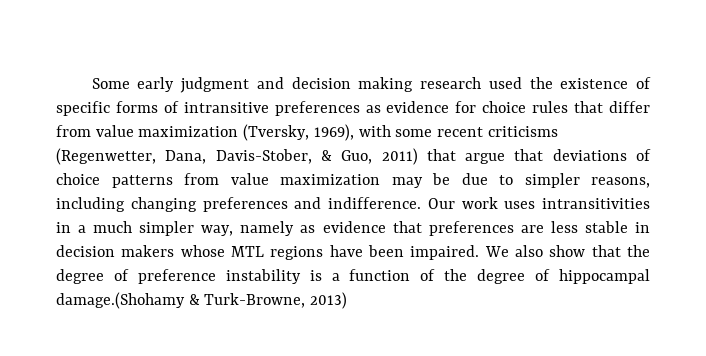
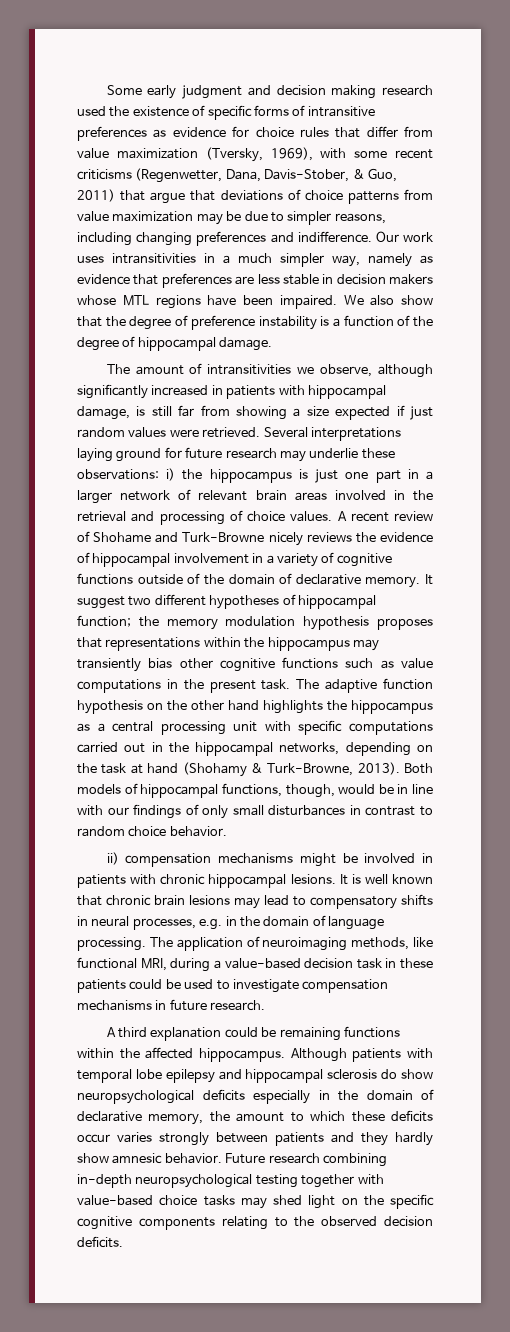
- We also show that the degree of preference instability is a function of the degree of hippocampal damage.(Shohamy & Turk-Browne, 2013)
+ We also show that the degree of preference instability is a function of the degree of hippocampal damage.
+ The amount of intransitivities we observe, although significantly increased in patients with hippocampal damage, is still far from showing a size expected if just random values were retrieved. Several interpretations laying ground for future research may underlie these observations: i) the hippocampus is just one part in a larger network of relevant brain areas involved in the retrieval and processing of choice values. A recent review of Shohame and Turk-Browne nicely reviews the evidence of hippocampal involvement in a variety of cognitive functions outside of the domain of declarative memory. It suggest two different hypotheses of hippocampal function; the memory modulation hypothesis proposes that representations within the hippocampus may transiently bias other cognitive functions such as value computations in the present task. The adaptive function hypothesis on the other hand highlights the hippocampus as a central processing unit with specific computations carried out in the hippocampal networks, depending on the task at hand (Shohamy & Turk-Browne, 2013). Both models of hippocampal functions, though, would be in line with our findings of only small disturbances in contrast to random choice behavior.
+ ii) compensation mechanisms might be involved in patients with chronic hippocampal lesions. It is well known that chronic brain lesions may lead to compensatory shifts in neural processes, e.g. in the domain of language processing. The application of neuroimaging methods, like functional MRI, during a value-based decision task in these patients could be used to investigate compensation mechanisms in future research.
+ A third explanation could be remaining functions within the affected hippocampus. Although patients with temporal lobe epilepsy and hippocampal sclerosis do show neuropsychological deficits especially in the domain of declarative memory, the amount to which these deficits occur varies strongly between patients and they hardly show amnesic behavior. Future research combining in-depth neuropsychological testing together with value-based choice tasks may shed light on the specific cognitive components relating to the observed decision deficits.

